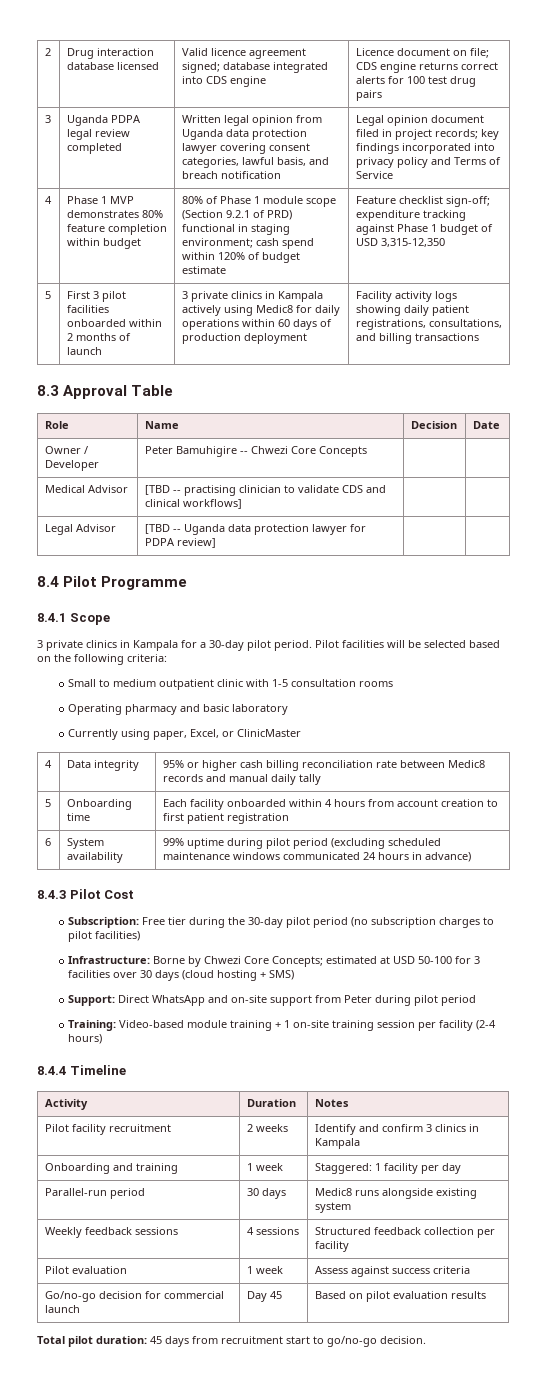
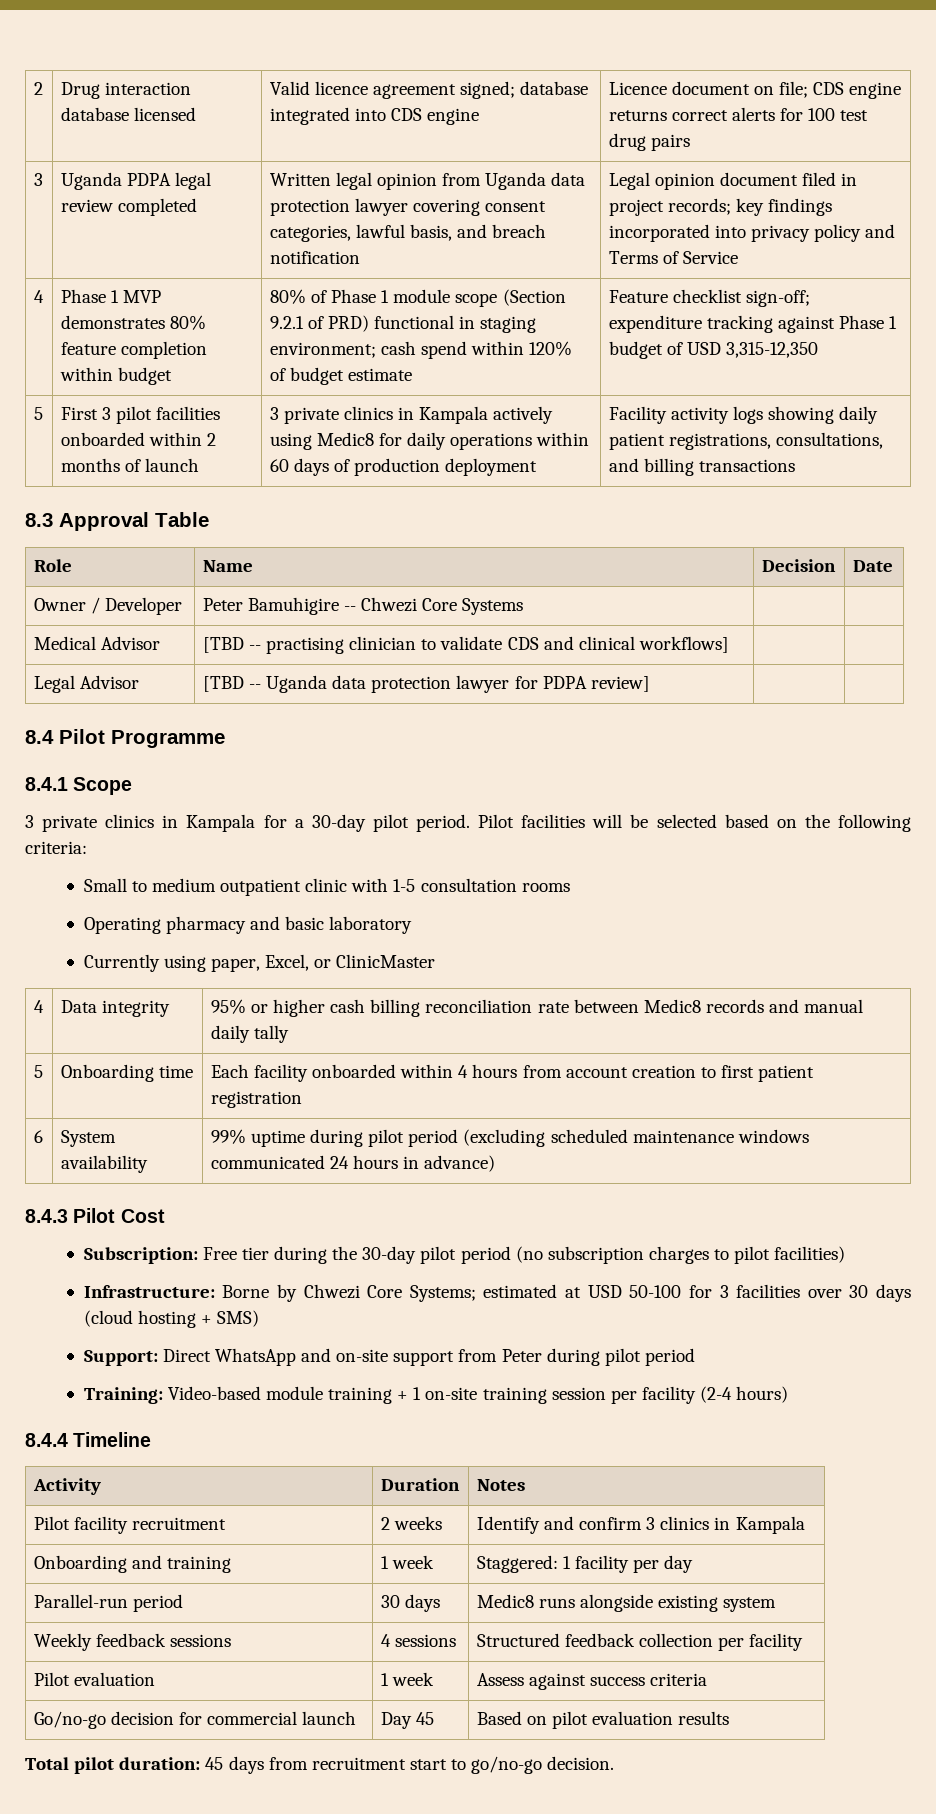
- Owner / Developer | Peter Bamuhigire -- Chwezi Core Concepts | |
+ Owner / Developer | Peter Bamuhigire -- Chwezi Core Systems | |
- Infrastructure: Borne by Chwezi Core Concepts; estimated at USD 50-100 for 3 facilities over 30 days (cloud hosting + SMS)
+ Infrastructure: Borne by Chwezi Core Systems; estimated at USD 50-100 for 3 facilities over 30 days (cloud hosting + SMS)

